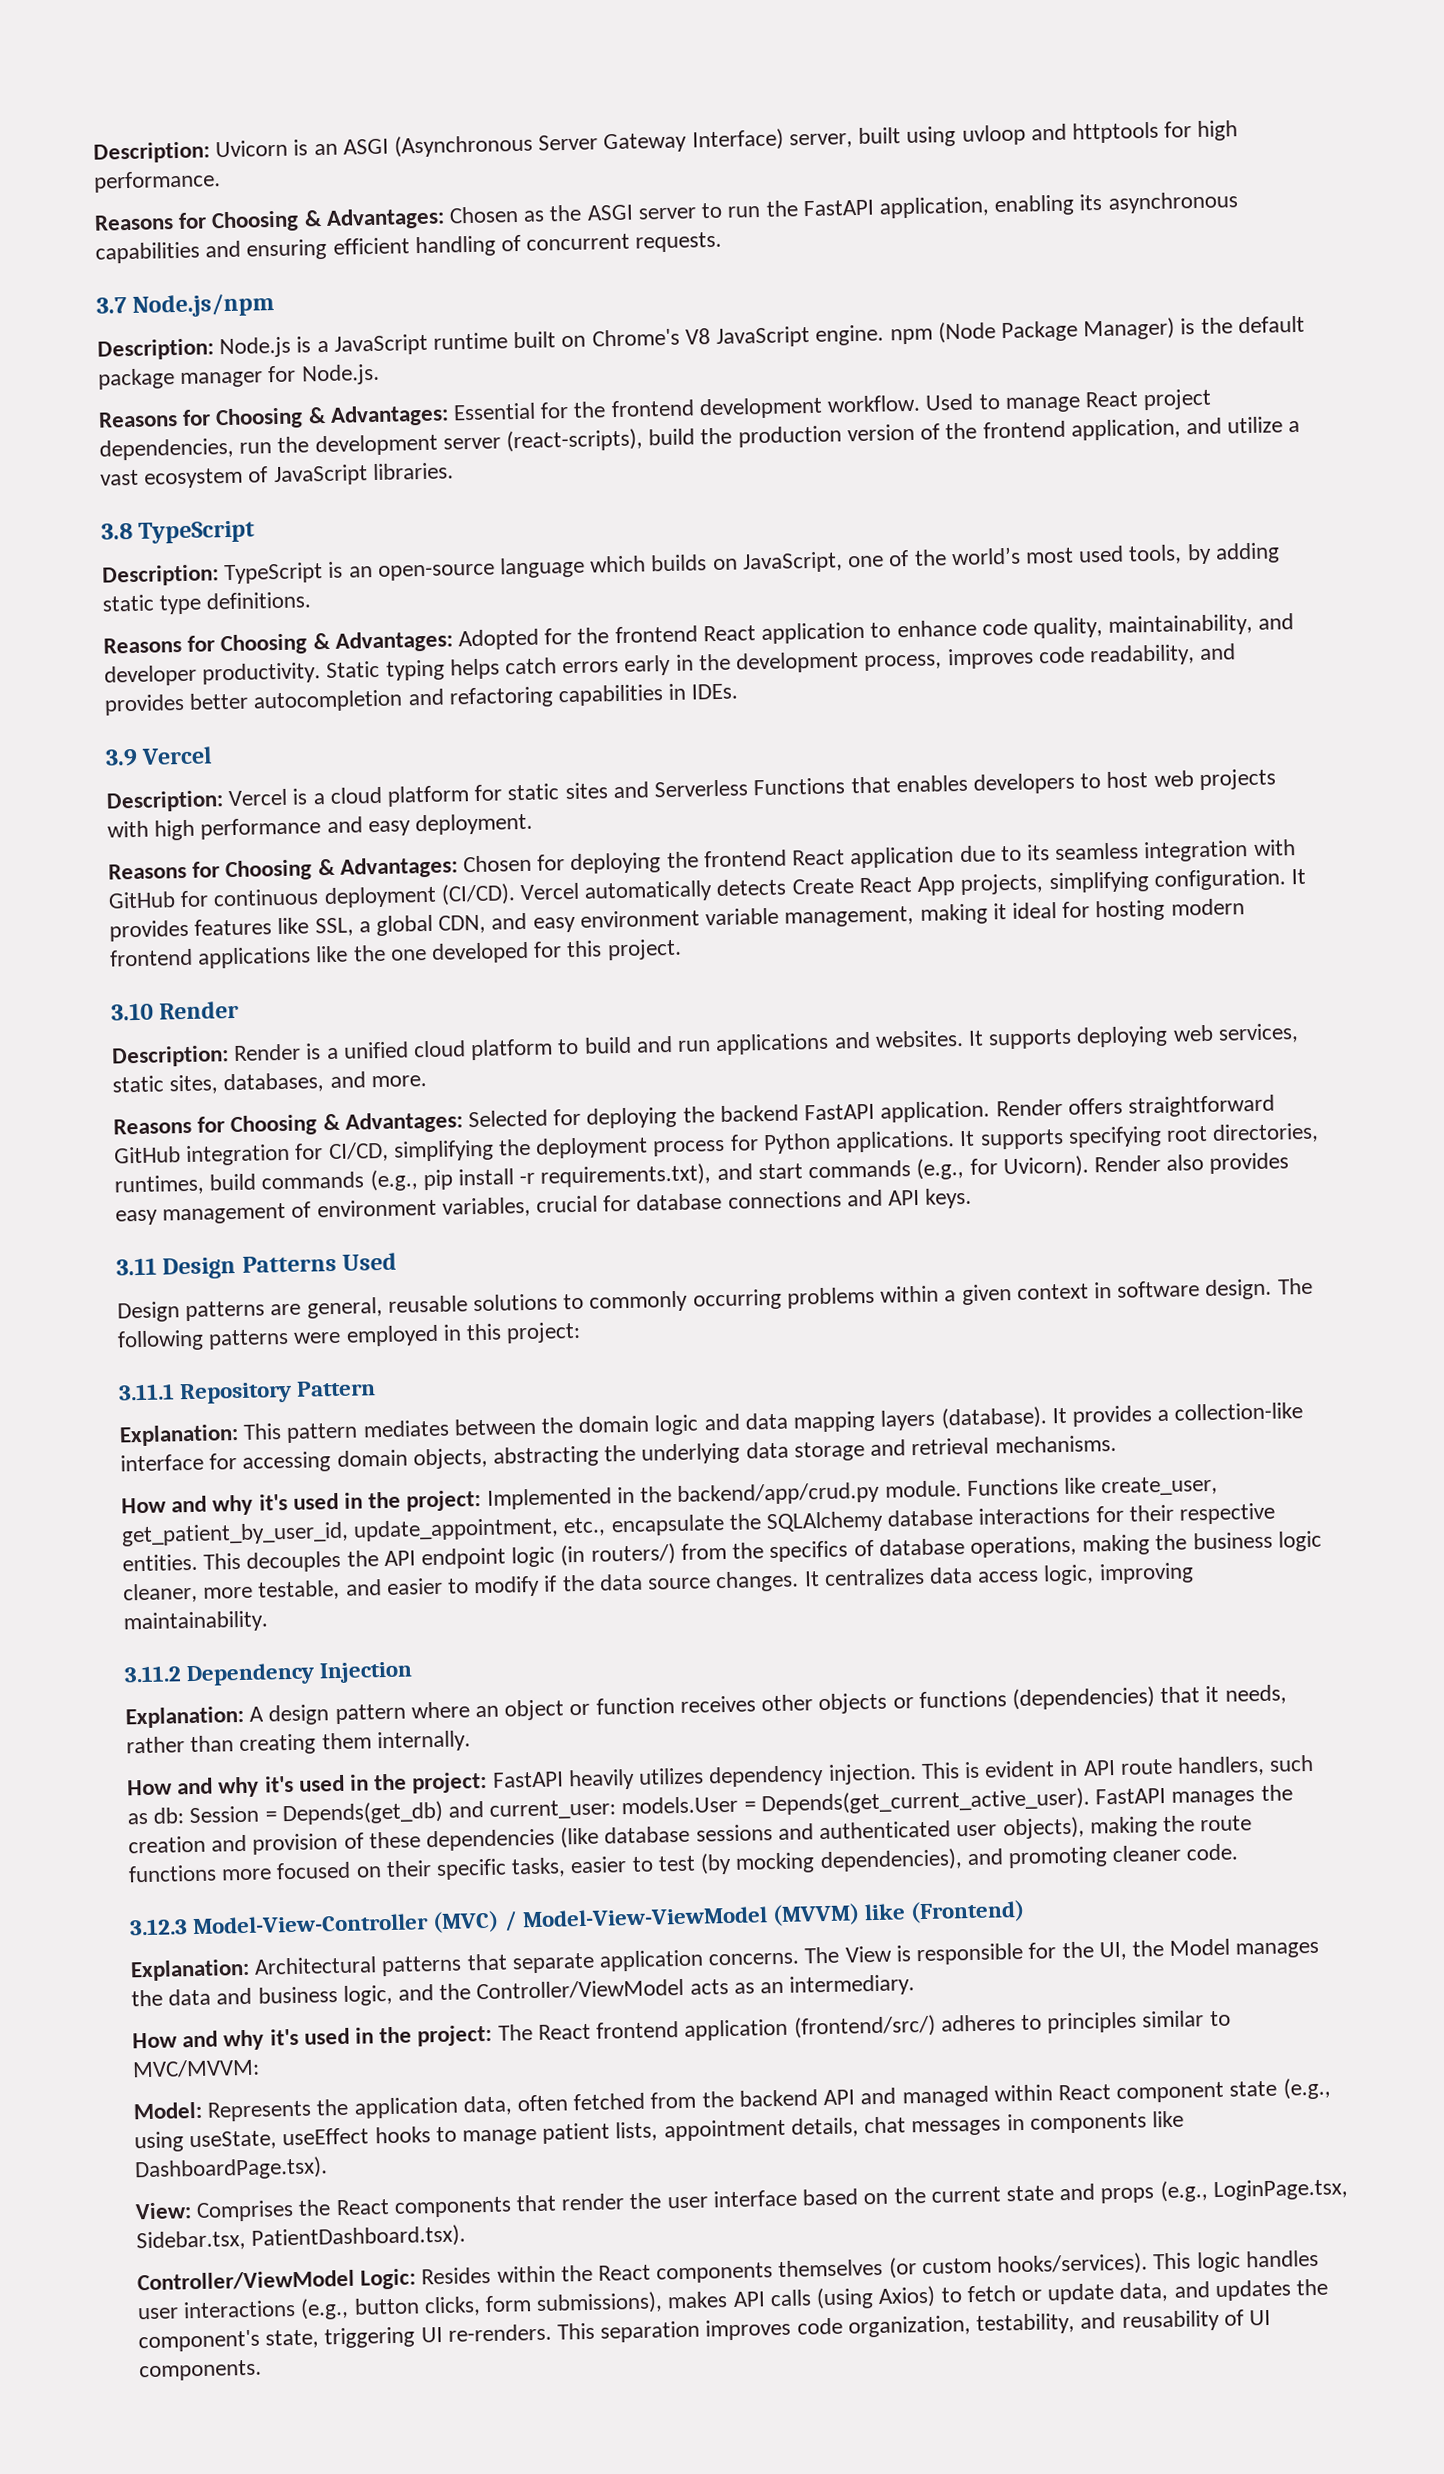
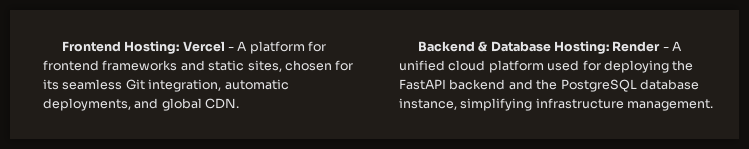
- Description: Uvicorn is an ASGI (Asynchronous Server Gateway Interface) server, built using uvloop and httptools for high performance.
- Reasons for Choosing & Advantages: Chosen as the ASGI server to run the FastAPI application, enabling its asynchronous capabilities and ensuring efficient handling of concurrent requests.
- 3.7 Node.js/npm
- Description: Node.js is a JavaScript runtime built on Chrome's V8 JavaScript engine. npm (Node Package Manager) is the default package manager for Node.js.
- Reasons for Choosing & Advantages: Essential for the frontend development workflow. Used to manage React project dependencies, run the development server (react-scripts), build the production version of the frontend application, and utilize a vast ecosystem of JavaScript libraries.
- 3.8 TypeScript
- Description: TypeScript is an open-source language which builds on JavaScript, one of the world’s most used tools, by adding static type definitions.
- Reasons for Choosing & Advantages: Adopted for the frontend React application to enhance code quality, maintainability, and developer productivity. Static typing helps catch errors early in the development process, improves code readability, and provides better autocompletion and refactoring capabilities in IDEs.
- 3.9 Vercel
- Description: Vercel is a cloud platform for static sites and Serverless Functions that enables developers to host web projects with high performance and easy deployment.
- Reasons for Choosing & Advantages: Chosen for deploying the frontend React application due to its seamless integration with GitHub for continuous deployment (CI/CD). Vercel automatically detects Create React App projects, simplifying configuration. It provides features like SSL, a global CDN, and easy environment variable management, making it ideal for hosting modern frontend applications like the one developed for this project.
- 3.10 Render
- Description: Render is a unified cloud platform to build and run applications and websites. It supports deploying web services, static sites, databases, and more.
- Reasons for Choosing & Advantages: Selected for deploying the backend FastAPI application. Render offers straightforward GitHub integration for CI/CD, simplifying the deployment process for Python applications. It supports specifying root directories, runtimes, build commands (e.g., pip install -r requirements.txt), and start commands (e.g., for Uvicorn). Render also provides easy management of environment variables, crucial for database connections and API keys.
- 3.11 Design Patterns Used
- Design patterns are general, reusable solutions to commonly occurring problems within a given context in software design. The following patterns were employed in this project:
- 3.11.1 Repository Pattern
- Explanation: This pattern mediates between the domain logic and data mapping layers (database). It provides a collection-like interface for accessing domain objects, abstracting the underlying data storage and retrieval mechanisms.
- How and why it's used in the project: Implemented in the backend/app/crud.py module. Functions like create_user, get_patient_by_user_id, update_appointment, etc., encapsulate the SQLAlchemy database interactions for their respective entities. This decouples the API endpoint logic (in routers/) from the specifics of database operations, making the business logic cleaner, more testable, and easier to modify if the data source changes. It centralizes data access logic, improving maintainability.
- 3.11.2 Dependency Injection
- Explanation: A design pattern where an object or function receives other objects or functions (dependencies) that it needs, rather than creating them internally.
- How and why it's used in the project: FastAPI heavily utilizes dependency injection. This is evident in API route handlers, such as db: Session = Depends(get_db) and current_user: models.User = Depends(get_current_active_user). FastAPI manages the creation and provision of these dependencies (like database sessions and authenticated user objects), making the route functions more focused on their specific tasks, easier to test (by mocking dependencies), and promoting cleaner code.
- 3.12.3 Model-View-Controller (MVC) / Model-View-ViewModel (MVVM) like (Frontend)
- Explanation: Architectural patterns that separate application concerns. The View is responsible for the UI, the Model manages the data and business logic, and the Controller/ViewModel acts as an intermediary.
- How and why it's used in the project: The React frontend application (frontend/src/) adheres to principles similar to MVC/MVVM:
- Model: Represents the application data, often fetched from the backend API and managed within React component state (e.g., using useState, useEffect hooks to manage patient lists, appointment details, chat messages in components like DashboardPage.tsx).
- View: Comprises the React components that render the user interface based on the current state and props (e.g., LoginPage.tsx, Sidebar.tsx, PatientDashboard.tsx).
- Controller/ViewModel Logic: Resides within the React components themselves (or custom hooks/services). This logic handles user interactions (e.g., button clicks, form submissions), makes API calls (using Axios) to fetch or update data, and updates the component's state, triggering UI re-renders. This separation improves code organization, testability, and reusability of UI components.
+ Frontend Hosting: Vercel - A platform for frontend frameworks and static sites, chosen for its seamless Git integration, automatic deployments, and global CDN.
+ Backend & Database Hosting: Render - A unified cloud platform used for deploying the FastAPI backend and the PostgreSQL database instance, simplifying infrastructure management.

